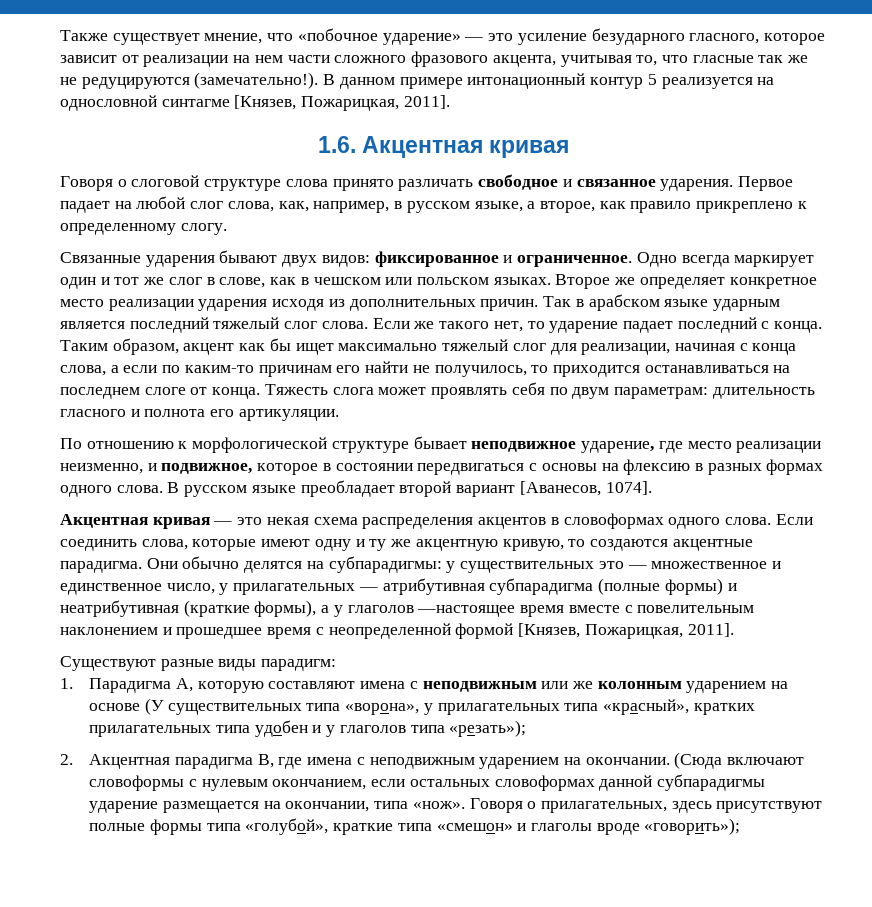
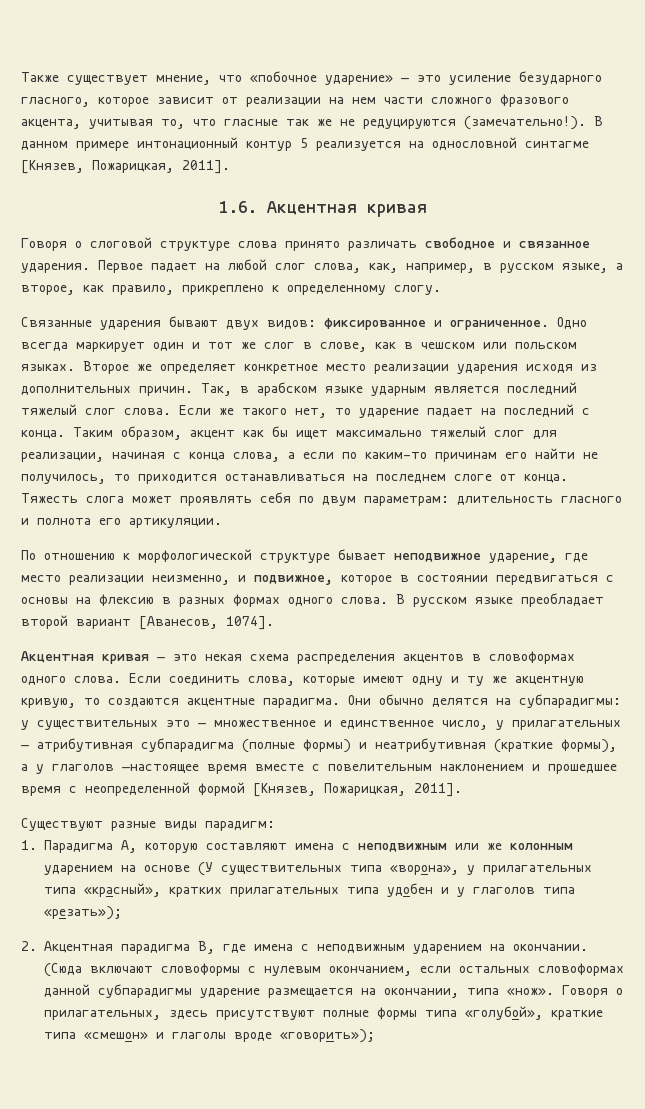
- Первое падает на любой слог слова, как, например, в русском языке, а второе, как правило прикреплено к определенному слогу.
+ Первое падает на любой слог слова, как, например, в русском языке, а второе, как правило, прикреплено к определенному слогу.
- Так в арабском языке ударным является последний тяжелый слог слова.
+ Так, в арабском языке ударным является последний тяжелый слог слова.
- Если же такого нет, то ударение падает последний с конца.
+ Если же такого нет, то ударение падает на последний с конца.

